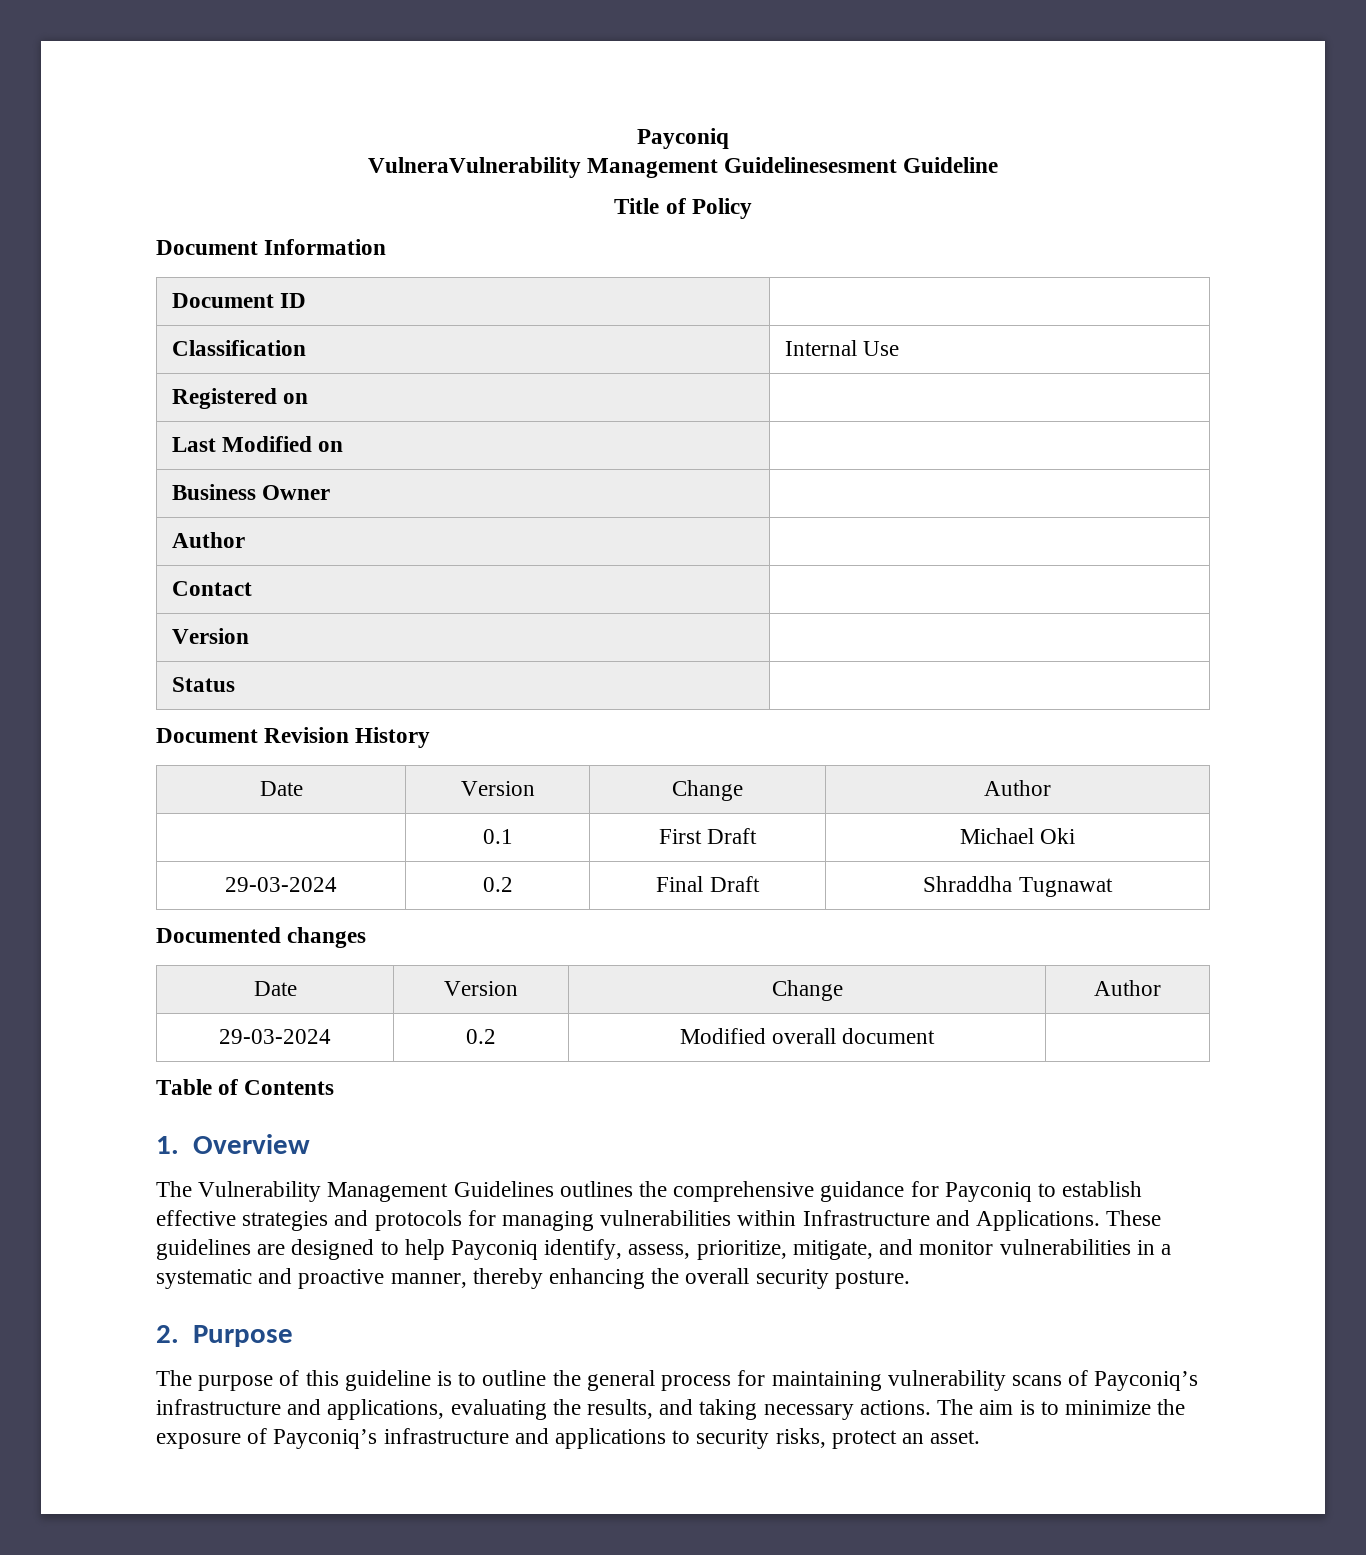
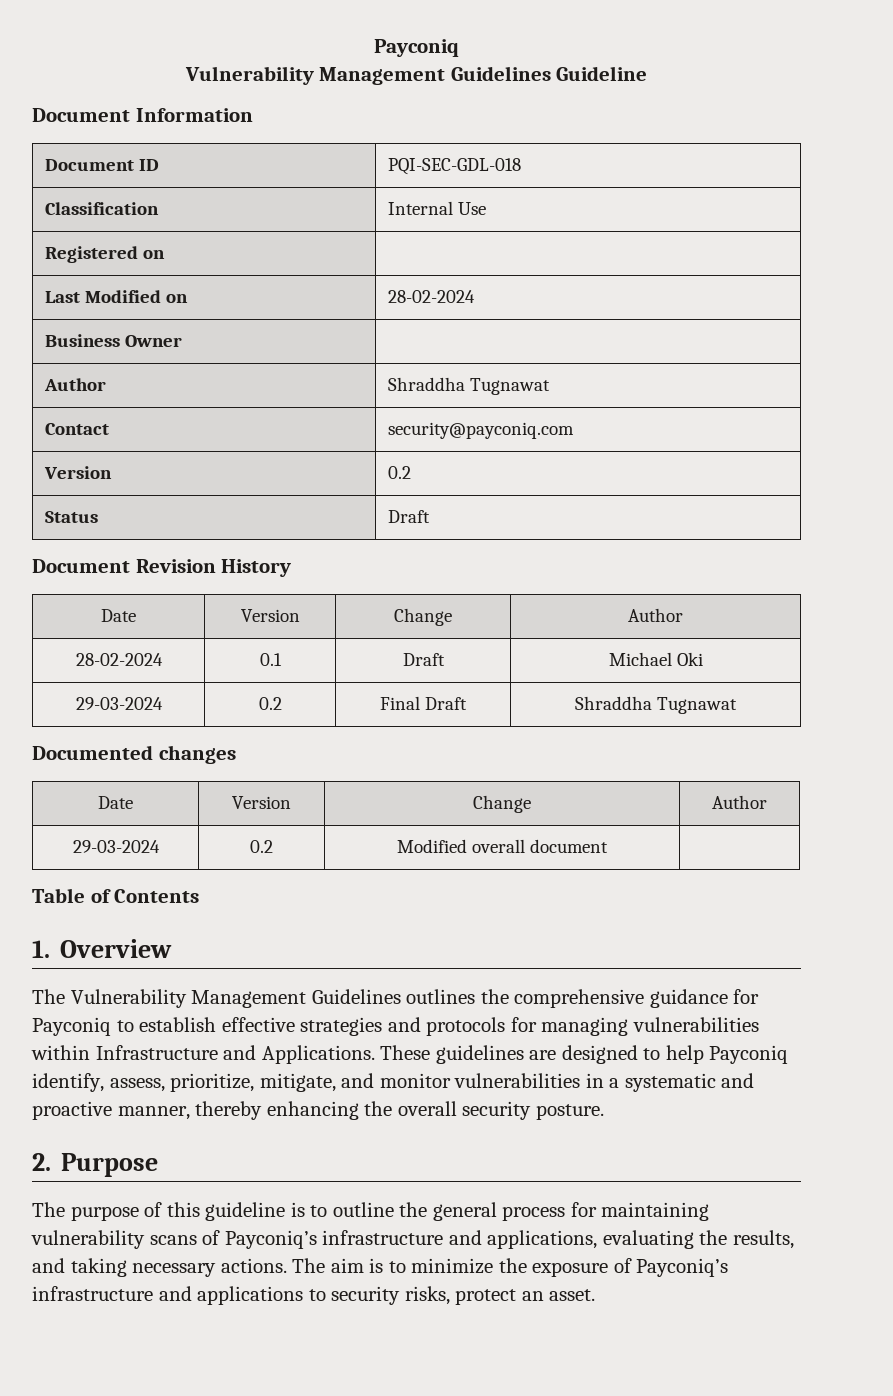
- VulneraVulnerability Management Guidelinesesment Guideline
- Title of Policy
+ Vulnerability Management Guidelines Guideline
- Document ID |
+ Document ID | PQI-SEC-GDL-018
- Last Modified on |
+ Last Modified on | 28-02-2024
- Author |
+ Author | Shraddha Tugnawat
- Contact |
- Version |
+ Contact | security@payconiq.com
+ Version | 0.2
- Status |
+ Status | Draft
- | 0.1 | First Draft | Michael Oki
+ 28-02-2024 | 0.1 | Draft | Michael Oki

